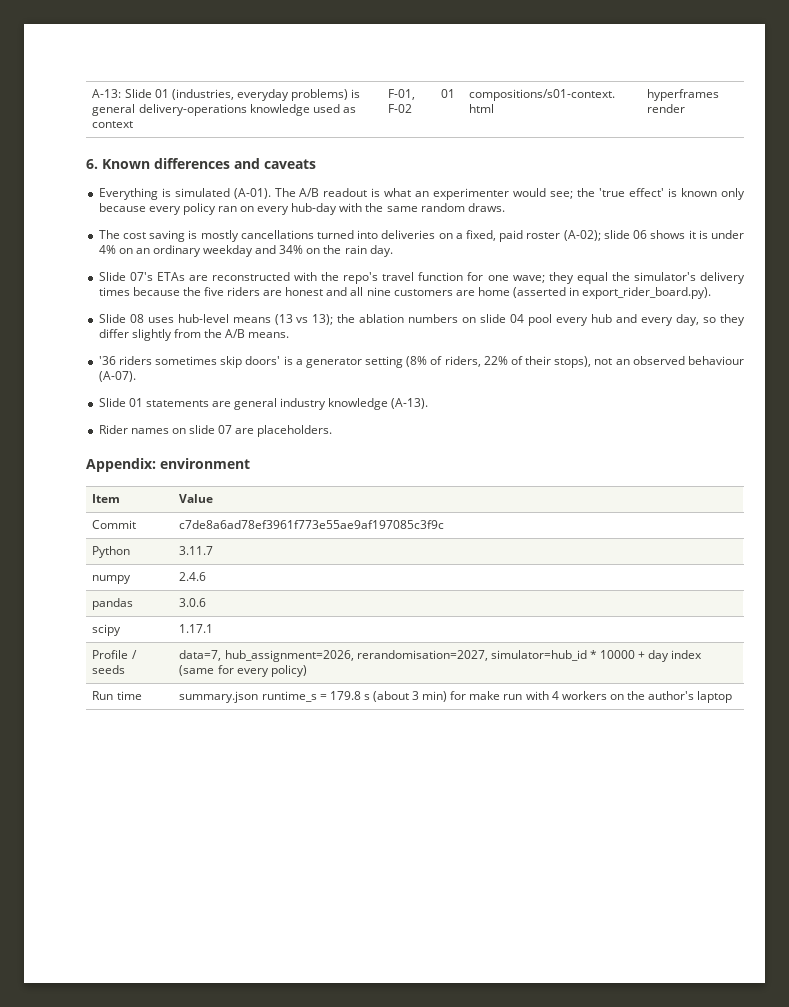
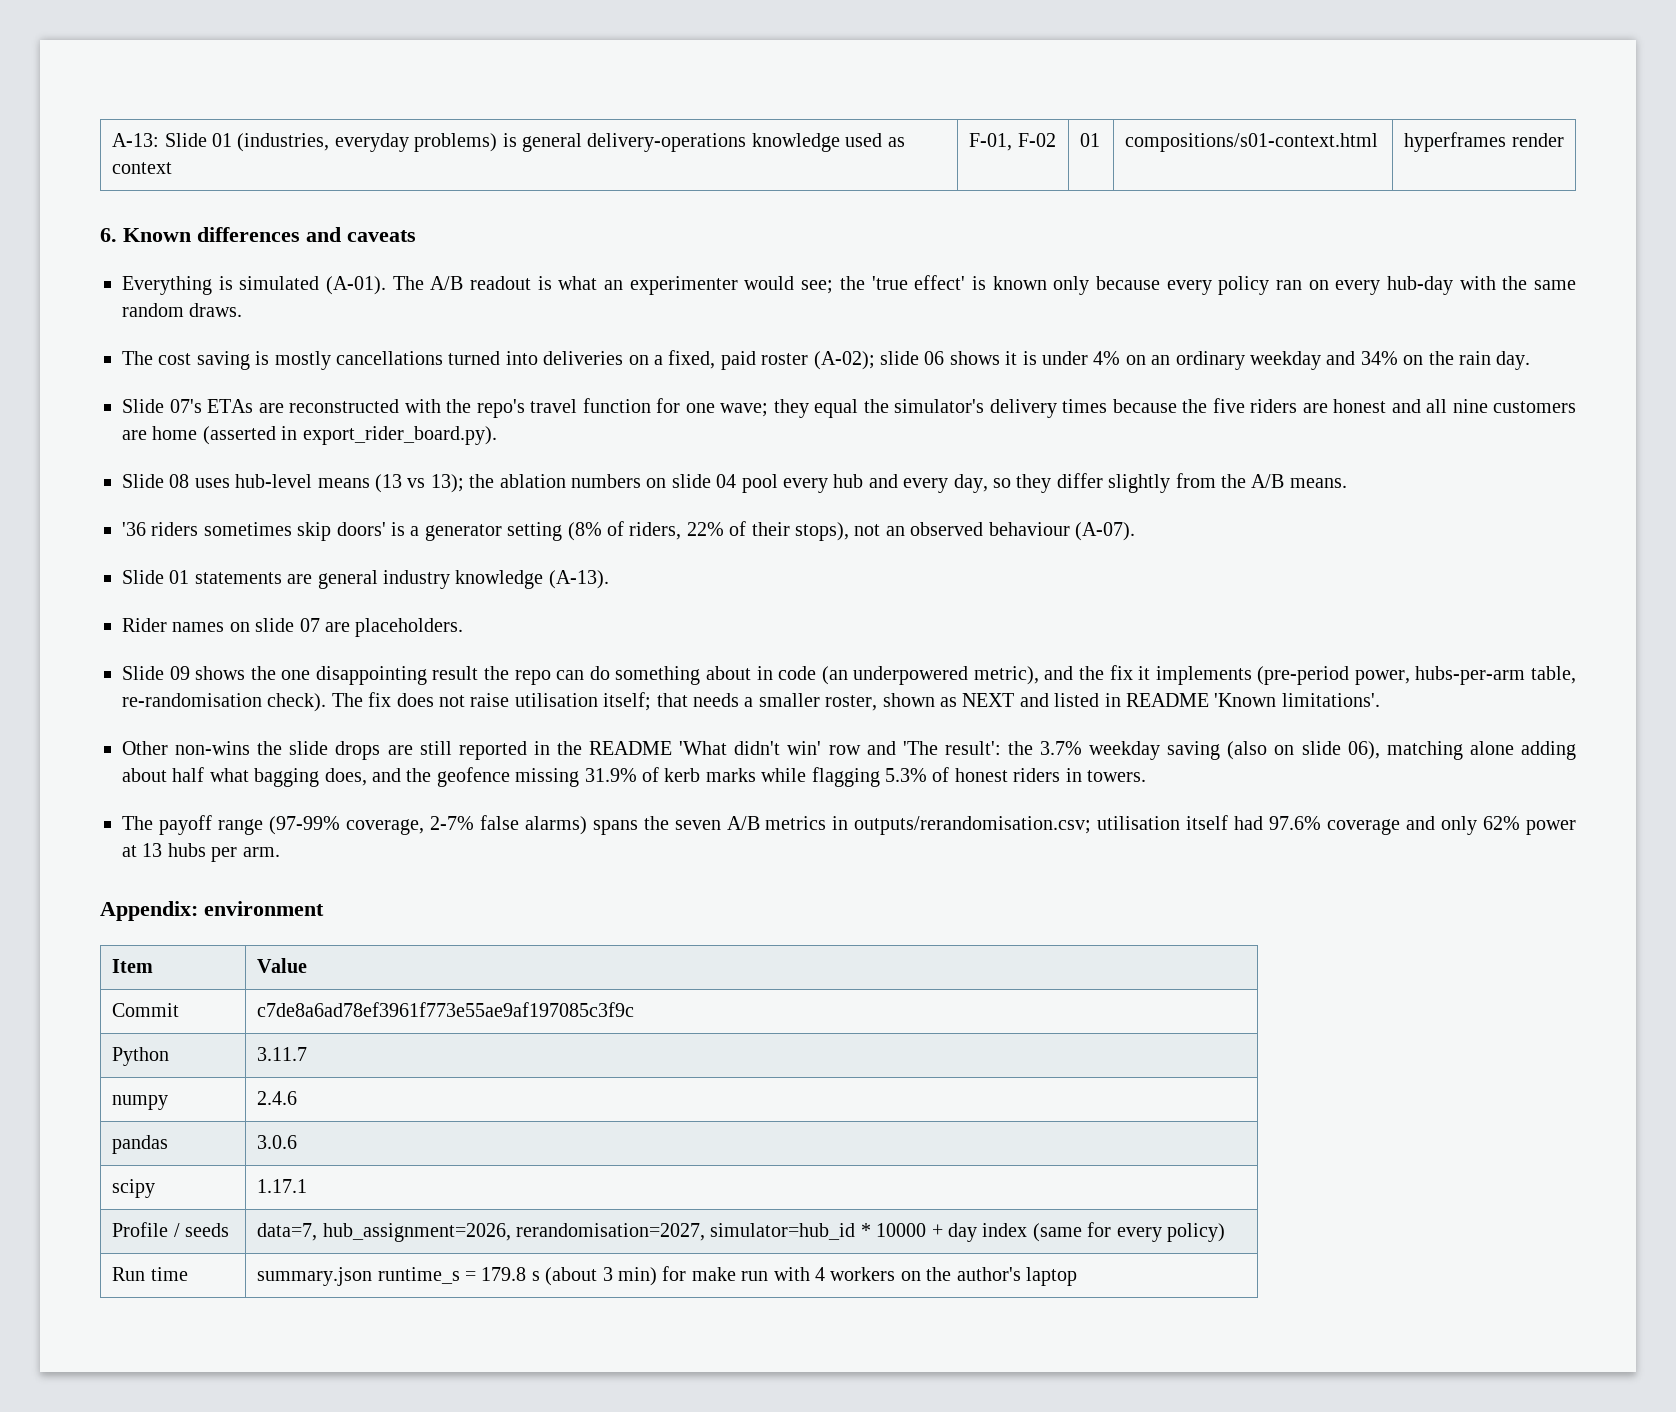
+ Slide 09 shows the one disappointing result the repo can do something about in code (an underpowered metric), and the fix it implements (pre-period power, hubs-per-arm table, re-randomisation check). The fix does not raise utilisation itself; that needs a smaller roster, shown as NEXT and listed in README 'Known limitations'.
+ Other non-wins the slide drops are still reported in the README 'What didn't win' row and 'The result': the 3.7% weekday saving (also on slide 06), matching alone adding about half what bagging does, and the geofence missing 31.9% of kerb marks while flagging 5.3% of honest riders in towers.
+ The payoff range (97-99% coverage, 2-7% false alarms) spans the seven A/B metrics in outputs/rerandomisation.csv; utilisation itself had 97.6% coverage and only 62% power at 13 hubs per arm.

